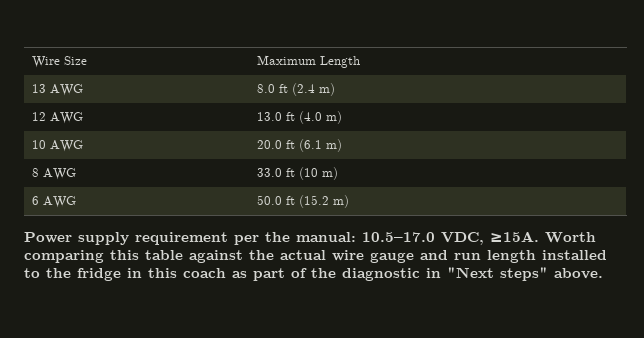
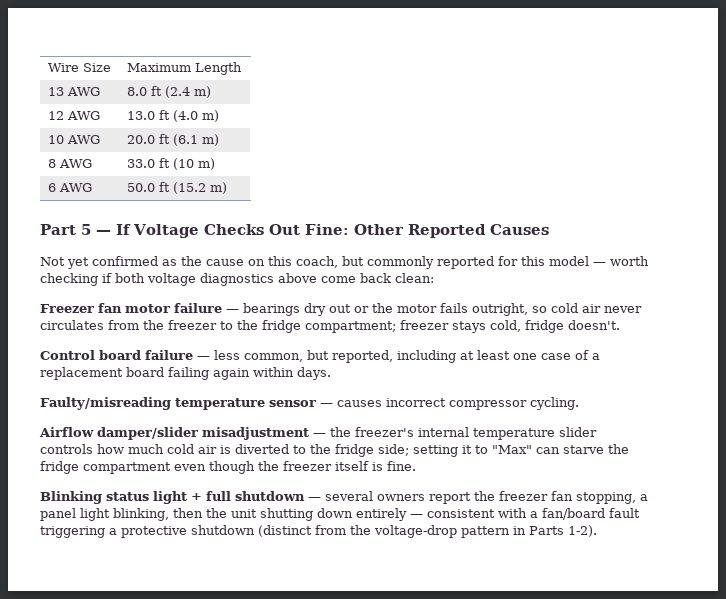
- Power supply requirement per the manual: 10.5–17.0 VDC, ≥15A. Worth comparing this table against the actual wire gauge and run length installed to the fridge in this coach as part of the diagnostic in "Next steps" above.
+ Part 5 — If Voltage Checks Out Fine: Other Reported Causes
+ Not yet confirmed as the cause on this coach, but commonly reported for this model — worth checking if both voltage diagnostics above come back clean:
+ Freezer fan motor failure — bearings dry out or the motor fails outright, so cold air never circulates from the freezer to the fridge compartment; freezer stays cold, fridge doesn't.
+ Control board failure — less common, but reported, including at least one case of a replacement board failing again within days.
+ Faulty/misreading temperature sensor — causes incorrect compressor cycling.
+ Airflow damper/slider misadjustment — the freezer's internal temperature slider controls how much cold air is diverted to the fridge side; setting it to "Max" can starve the fridge compartment even though the freezer itself is fine.
+ Blinking status light + full shutdown — several owners report the freezer fan stopping, a panel light blinking, then the unit shutting down entirely — consistent with a fan/board fault triggering a protective shutdown (distinct from the voltage-drop pattern in Parts 1-2).

